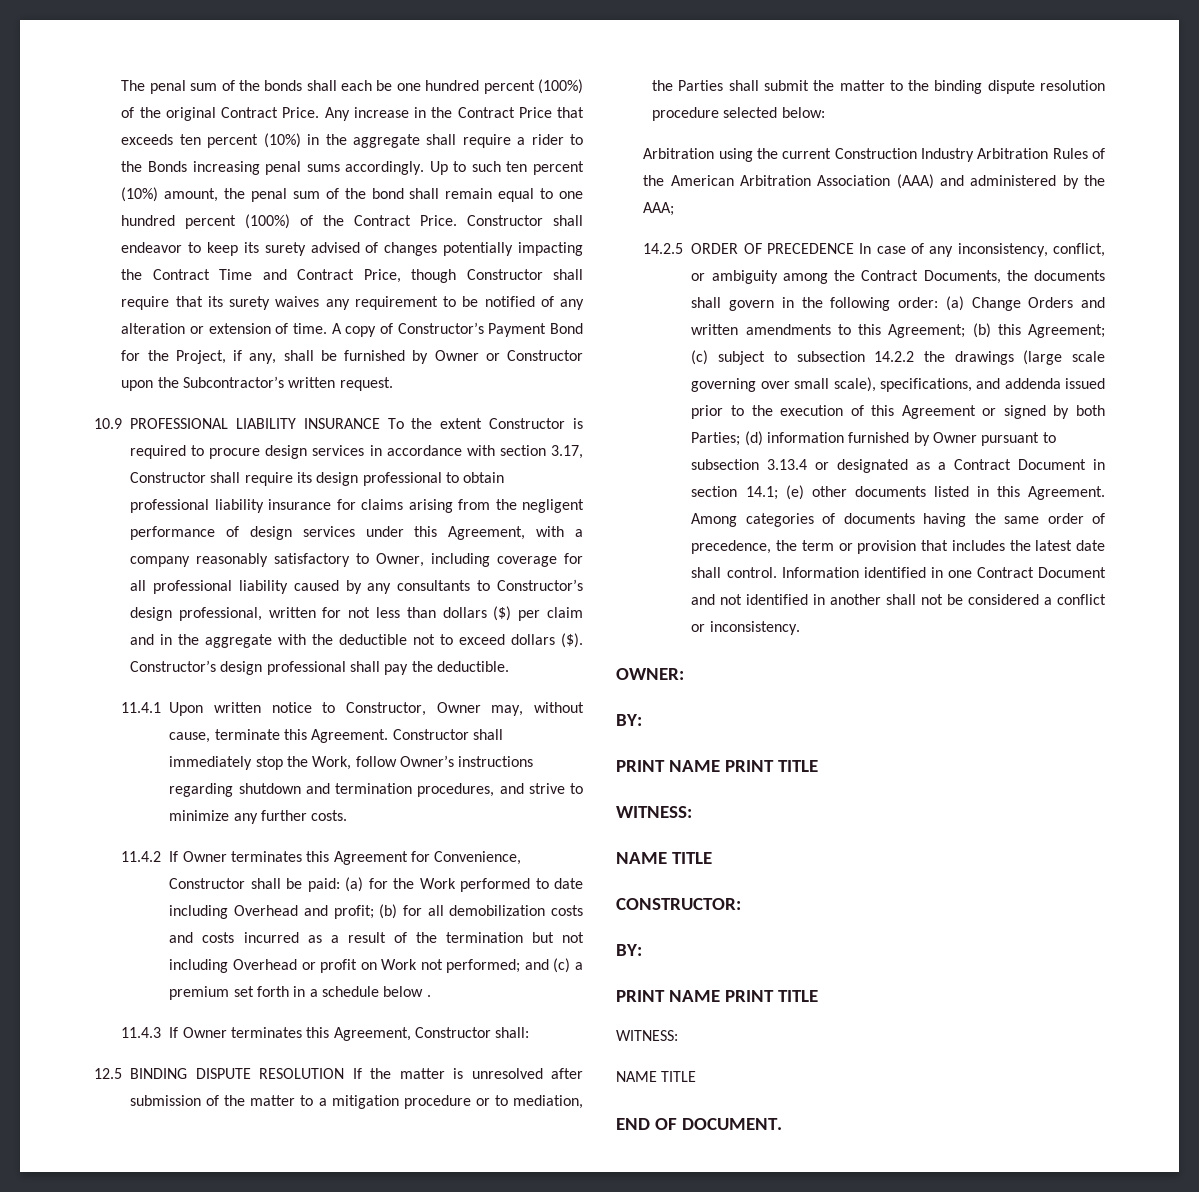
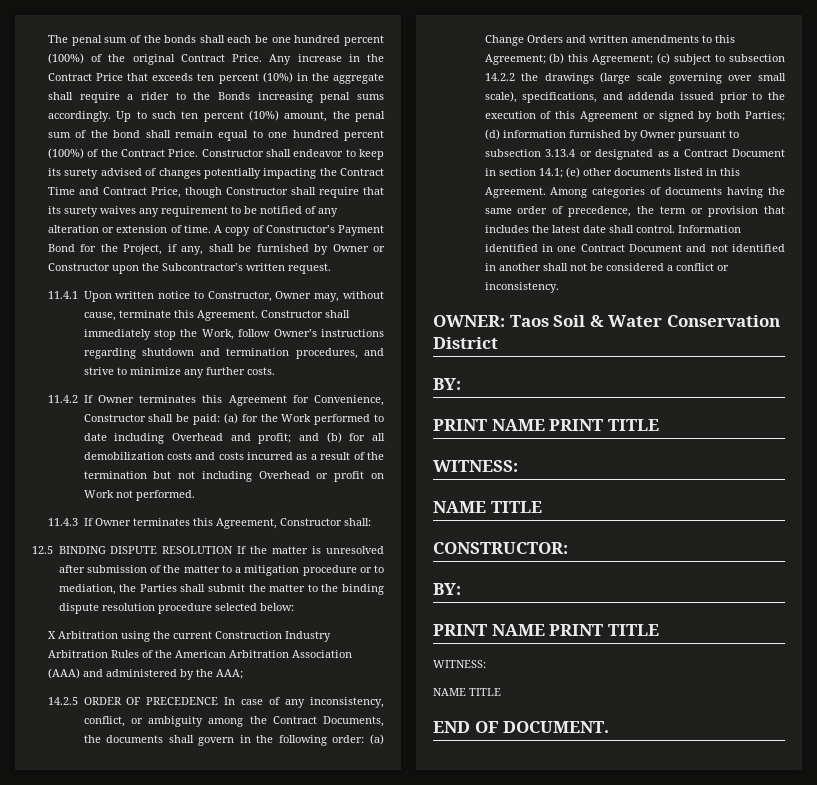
- 10.9 PROFESSIONAL LIABILITY INSURANCE To the extent Constructor is required to procure design services in accordance with section 3.17, Constructor shall require its design professional to obtain professional liability insurance for claims arising from the negligent performance of design services under this Agreement, with a company reasonably satisfactory to Owner, including coverage for all professional liability caused by any consultants to Constructor’s design professional, written for not less than dollars ($) per claim and in the aggregate with the deductible not to exceed dollars ($). Constructor’s design professional shall pay the deductible.
- 11.4.2 If Owner terminates this Agreement for Convenience, Constructor shall be paid: (a) for the Work performed to date including Overhead and profit; (b) for all demobilization costs and costs incurred as a result of the termination but not including Overhead or profit on Work not performed; and (c) a premium set forth in a schedule below .
+ 11.4.2 If Owner terminates this Agreement for Convenience, Constructor shall be paid: (a) for the Work performed to date including Overhead and profit; and (b) for all demobilization costs and costs incurred as a result of the termination but not including Overhead or profit on Work not performed.
- Arbitration using the current Construction Industry Arbitration Rules of the American Arbitration Association (AAA) and administered by the AAA;
+ X Arbitration using the current Construction Industry Arbitration Rules of the American Arbitration Association (AAA) and administered by the AAA;
- OWNER:
+ OWNER: Taos Soil & Water Conservation District

